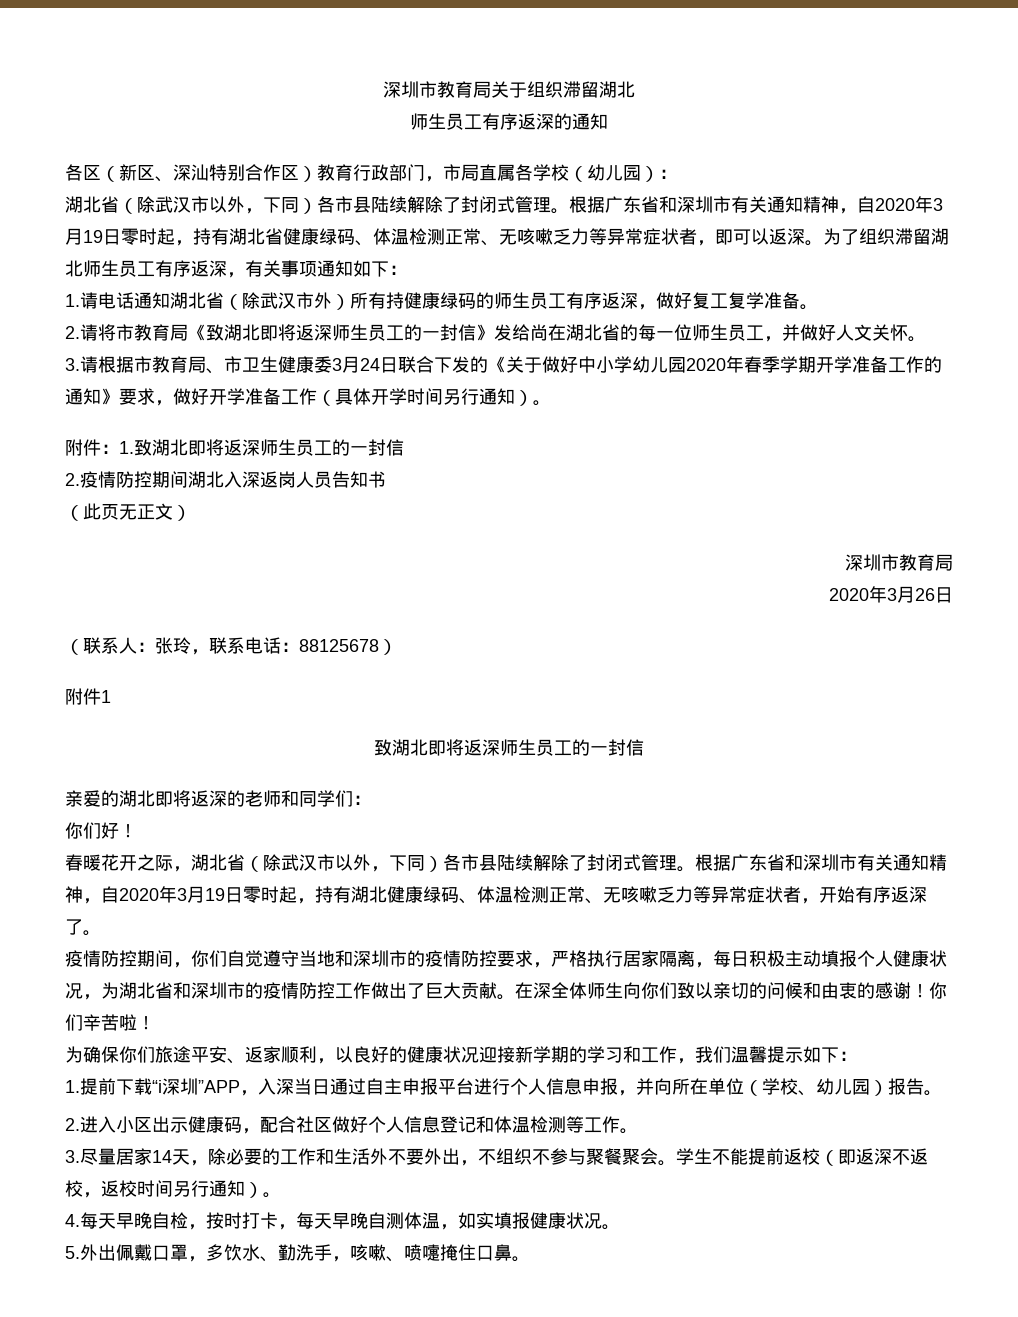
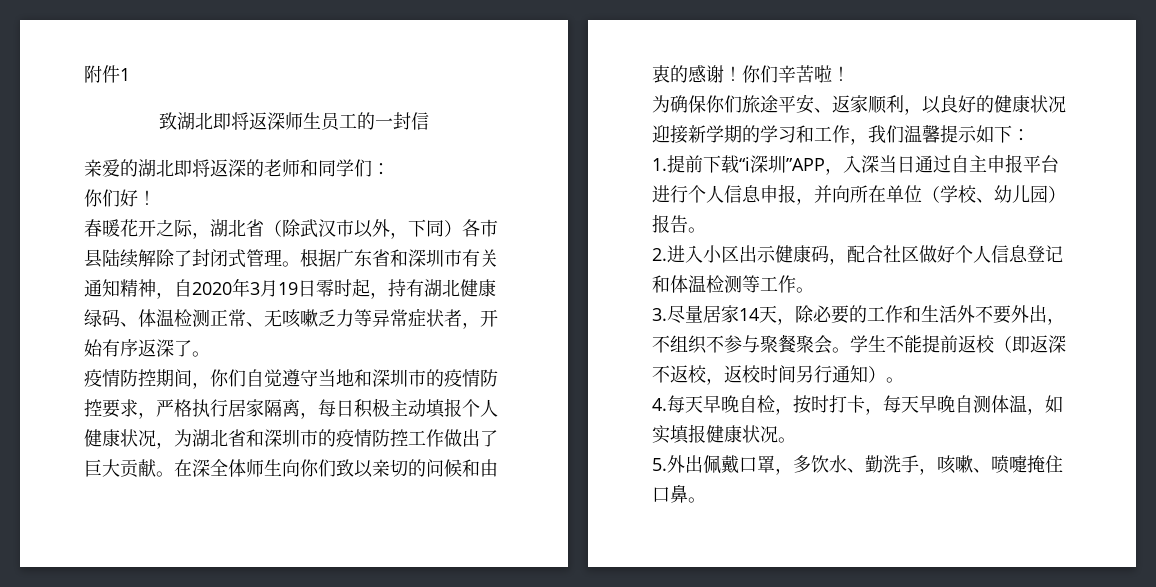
- 深圳市教育局关于组织滞留湖北
- 师生员工有序返深的通知
- 各区（新区、深汕特别合作区）教育行政部门，市局直属各学校（幼儿园）：
- 湖北省（除武汉市以外，下同）各市县陆续解除了封闭式管理。根据广东省和深圳市有关通知精神，自2020年3月19日零时起，持有湖北省健康绿码、体温检测正常、无咳嗽乏力等异常症状者，即可以返深。为了组织滞留湖北师生员工有序返深，有关事项通知如下：
- 1.请电话通知湖北省（除武汉市外）所有持健康绿码的师生员工有序返深，做好复工复学准备。
- 2.请将市教育局《致湖北即将返深师生员工的一封信》发给尚在湖北省的每一位师生员工，并做好人文关怀。
- 3.请根据市教育局、市卫生健康委3月24日联合下发的《关于做好中小学幼儿园2020年春季学期开学准备工作的通知》要求，做好开学准备工作（具体开学时间另行通知）。
- 附件：1.致湖北即将返深师生员工的一封信
- 2.疫情防控期间湖北入深返岗人员告知书
- （此页无正文）
- 深圳市教育局
- 2020年3月26日
- （联系人：张玲，联系电话：88125678）

